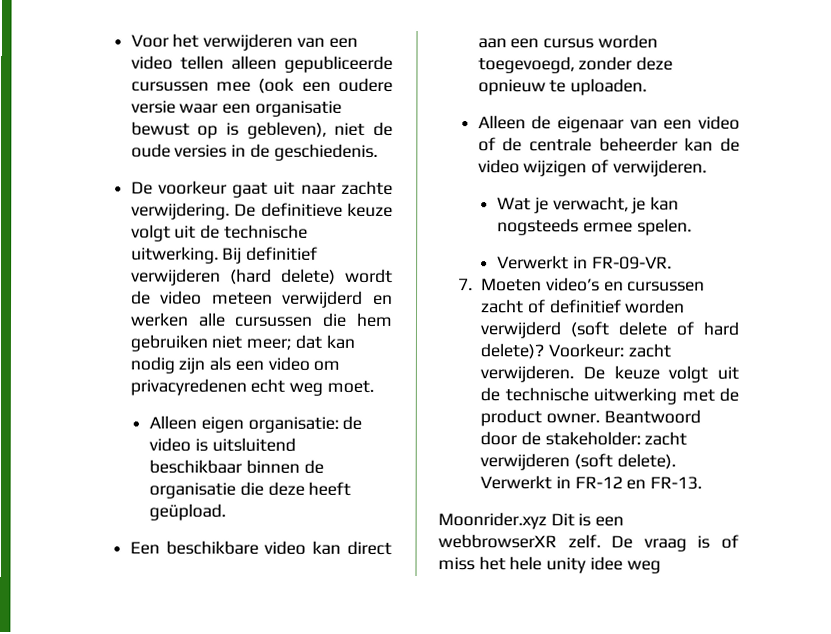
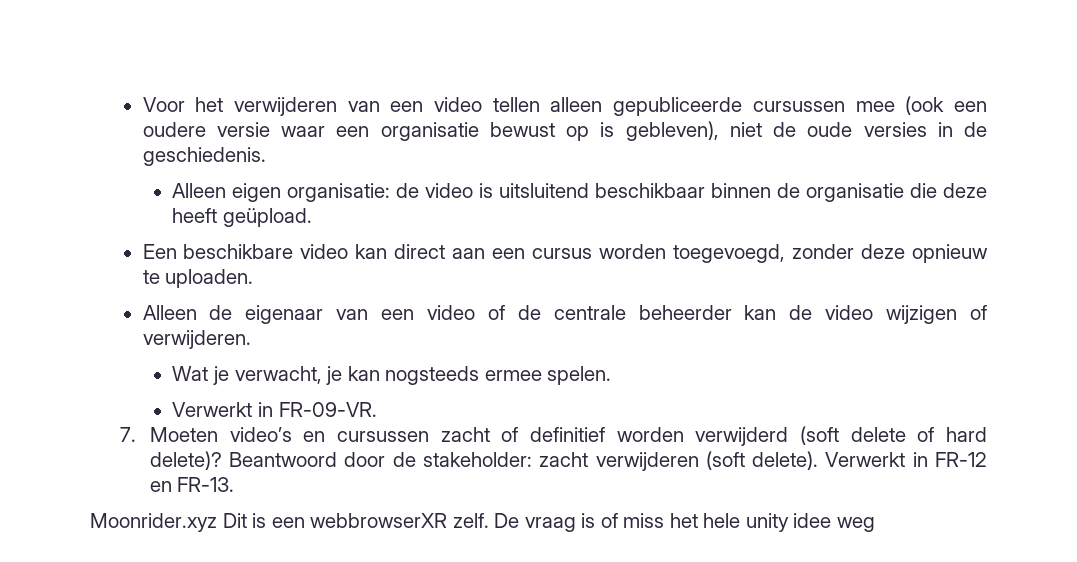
- De voorkeur gaat uit naar zachte verwijdering. De definitieve keuze volgt uit de technische uitwerking. Bij definitief verwijderen (hard delete) wordt de video meteen verwijderd en werken alle cursussen die hem gebruiken niet meer; dat kan nodig zijn als een video om privacyredenen echt weg moet.
- Voorkeur: zacht verwijderen. De keuze volgt uit de technische uitwerking met de product owner.

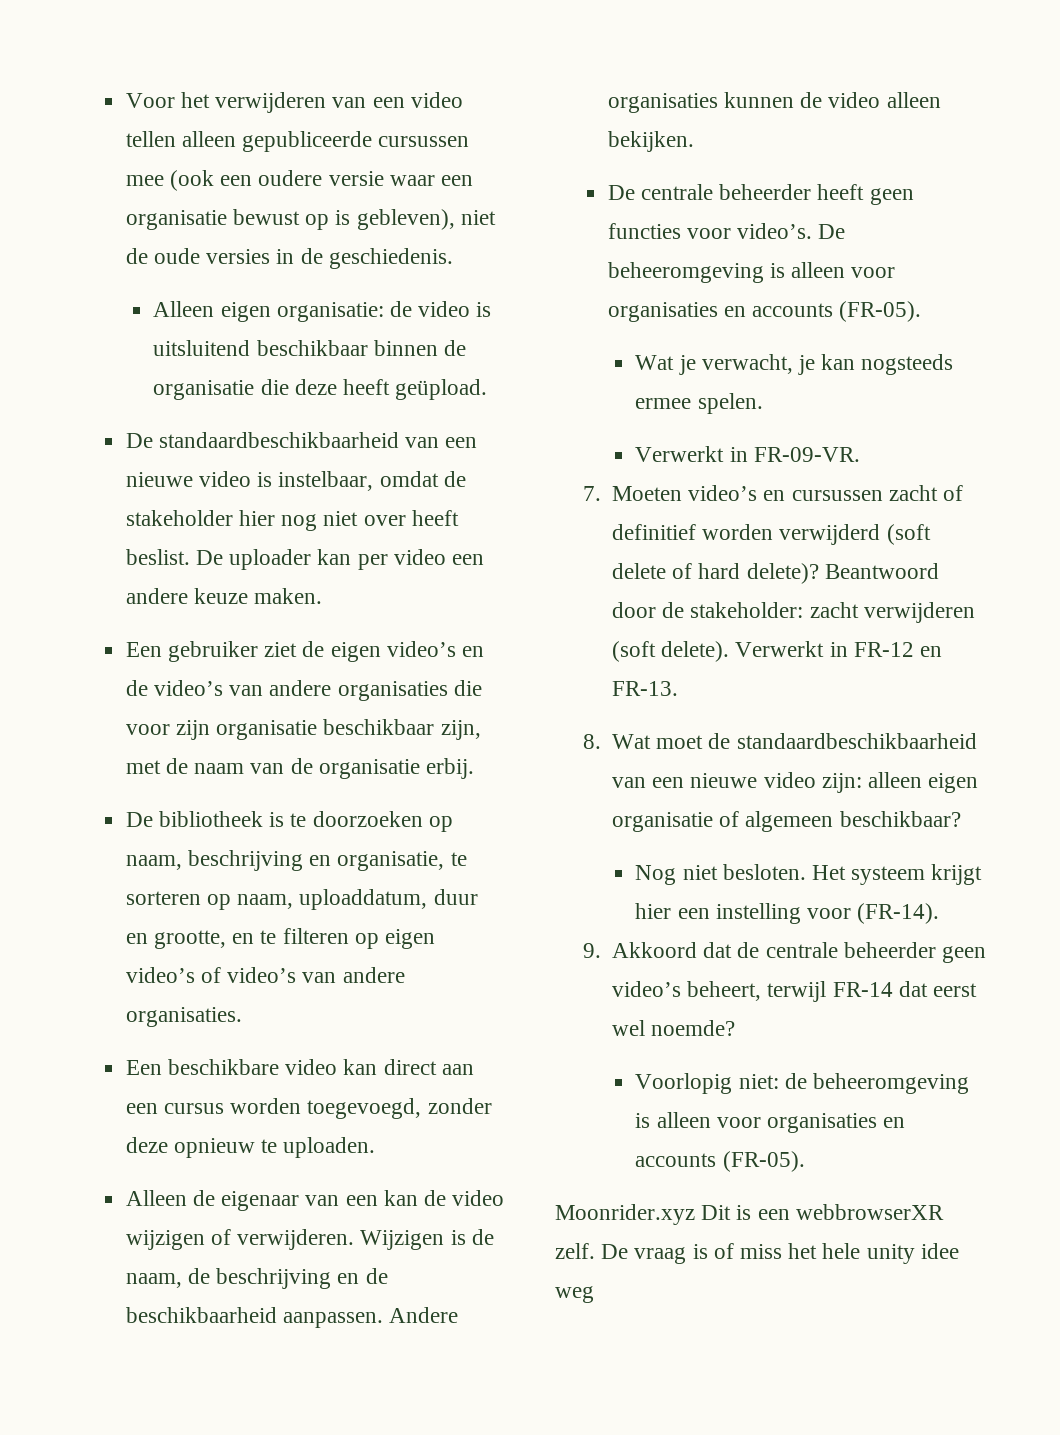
+ De standaardbeschikbaarheid van een nieuwe video is instelbaar, omdat de stakeholder hier nog niet over heeft beslist. De uploader kan per video een andere keuze maken.
+ Een gebruiker ziet de eigen video’s en de video’s van andere organisaties die voor zijn organisatie beschikbaar zijn, met de naam van de organisatie erbij.
+ De bibliotheek is te doorzoeken op naam, beschrijving en organisatie, te sorteren op naam, uploaddatum, duur en grootte, en te filteren op eigen video’s of video’s van andere organisaties.
- Alleen de eigenaar van een video of de centrale beheerder kan de video wijzigen of verwijderen.
+ Alleen de eigenaar van een kan de video wijzigen of verwijderen. Wijzigen is de naam, de beschrijving en de beschikbaarheid aanpassen. Andere organisaties kunnen de video alleen bekijken.
+ De centrale beheerder heeft geen functies voor video’s. De beheeromgeving is alleen voor organisaties en accounts (FR-05).
+ 8. Wat moet de standaardbeschikbaarheid van een nieuwe video zijn: alleen eigen organisatie of algemeen beschikbaar?
+ Nog niet besloten. Het systeem krijgt hier een instelling voor (FR-14).
+ 9. Akkoord dat de centrale beheerder geen video’s beheert, terwijl FR-14 dat eerst wel noemde?
+ Voorlopig niet: de beheeromgeving is alleen voor organisaties en accounts (FR-05).

